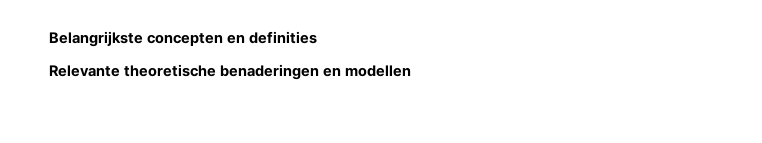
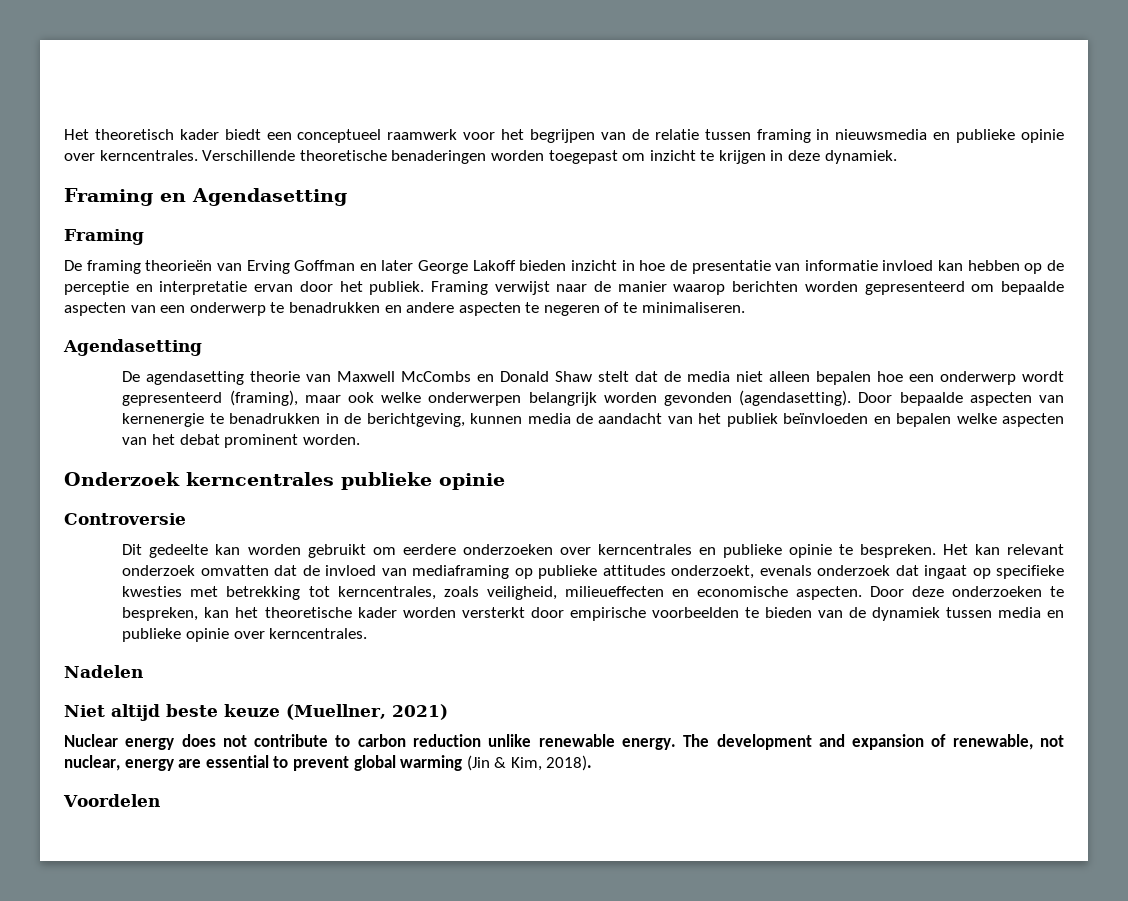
- Belangrijkste concepten en definities
- Relevante theoretische benaderingen en modellen
+ Het theoretisch kader biedt een conceptueel raamwerk voor het begrijpen van de relatie tussen framing in nieuwsmedia en publieke opinie over kerncentrales. Verschillende theoretische benaderingen worden toegepast om inzicht te krijgen in deze dynamiek.
+ Framing en Agendasetting
+ Framing
+ De framing theorieën van Erving Goffman en later George Lakoff bieden inzicht in hoe de presentatie van informatie invloed kan hebben op de perceptie en interpretatie ervan door het publiek. Framing verwijst naar de manier waarop berichten worden gepresenteerd om bepaalde aspecten van een onderwerp te benadrukken en andere aspecten te negeren of te minimaliseren.
+ Agendasetting
+ De agendasetting theorie van Maxwell McCombs en Donald Shaw stelt dat de media niet alleen bepalen hoe een onderwerp wordt gepresenteerd (framing), maar ook welke onderwerpen belangrijk worden gevonden (agendasetting). Door bepaalde aspecten van kernenergie te benadrukken in de berichtgeving, kunnen media de aandacht van het publiek beïnvloeden en bepalen welke aspecten van het debat prominent worden.
+ Onderzoek kerncentrales publieke opinie
+ Controversie
+ Dit gedeelte kan worden gebruikt om eerdere onderzoeken over kerncentrales en publieke opinie te bespreken. Het kan relevant onderzoek omvatten dat de invloed van mediaframing op publieke attitudes onderzoekt, evenals onderzoek dat ingaat op specifieke kwesties met betrekking tot kerncentrales, zoals veiligheid, milieueffecten en economische aspecten. Door deze onderzoeken te bespreken, kan het theoretische kader worden versterkt door empirische voorbeelden te bieden van de dynamiek tussen media en publieke opinie over kerncentrales.
+ Nadelen
+ Niet altijd beste keuze (Muellner, 2021)
+ Nuclear energy does not contribute to carbon reduction unlike renewable energy. The development and expansion of renewable, not nuclear, energy are essential to prevent global warming (Jin & Kim, 2018).
+ Voordelen

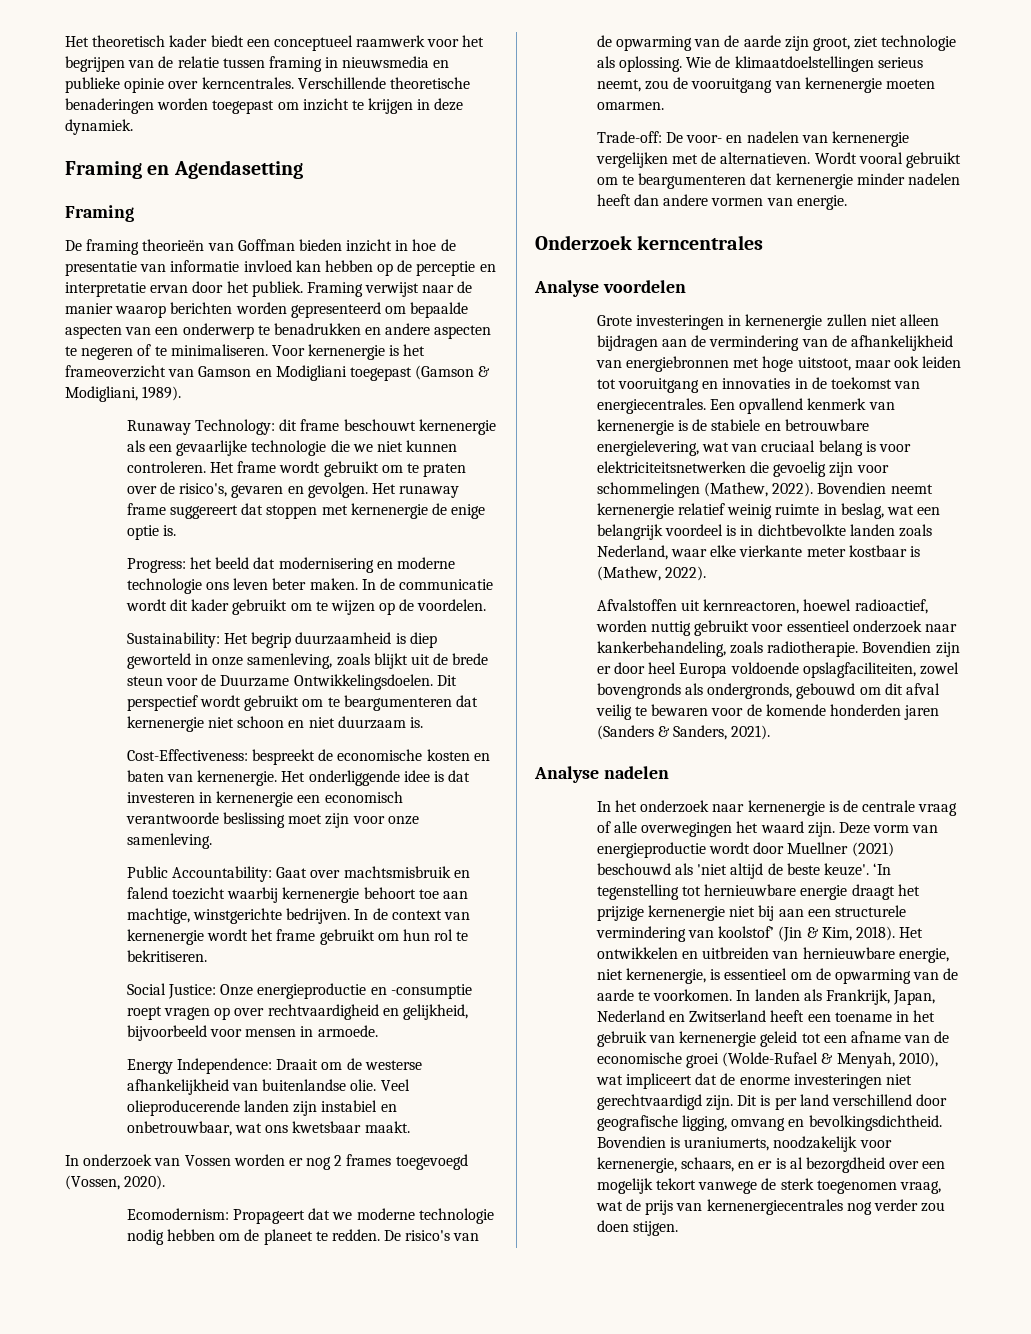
- De framing theorieën van Erving Goffman en later George Lakoff bieden inzicht in hoe de presentatie van informatie invloed kan hebben op de perceptie en interpretatie ervan door het publiek.
+ De framing theorieën van Goffman bieden inzicht in hoe de presentatie van informatie invloed kan hebben op de perceptie en interpretatie ervan door het publiek.
- Framing verwijst naar de manier waarop berichten worden gepresenteerd om bepaalde aspecten van een onderwerp te benadrukken en andere aspecten te negeren of te minimaliseren.
- Agendasetting
- De agendasetting theorie van Maxwell McCombs en Donald Shaw stelt dat de media niet alleen bepalen hoe een onderwerp wordt gepresenteerd (framing), maar ook welke onderwerpen belangrijk worden gevonden (agendasetting). Door bepaalde aspecten van kernenergie te benadrukken in de berichtgeving, kunnen media de aandacht van het publiek beïnvloeden en bepalen welke aspecten van het debat prominent worden.
- Onderzoek kerncentrales publieke opinie
- Controversie
- Dit gedeelte kan worden gebruikt om eerdere onderzoeken over kerncentrales en publieke opinie te bespreken. Het kan relevant onderzoek omvatten dat de invloed van mediaframing op publieke attitudes onderzoekt, evenals onderzoek dat ingaat op specifieke kwesties met betrekking tot kerncentrales, zoals veiligheid, milieueffecten en economische aspecten. Door deze onderzoeken te bespreken, kan het theoretische kader worden versterkt door empirische voorbeelden te bieden van de dynamiek tussen media en publieke opinie over kerncentrales.
- Nadelen
- Niet altijd beste keuze (Muellner, 2021)
- Nuclear energy does not contribute to carbon reduction unlike renewable energy. The development and expansion of renewable, not nuclear, energy are essential to prevent global warming (Jin & Kim, 2018).
- Voordelen
+ Framing verwijst naar de manier waarop berichten worden gepresenteerd om bepaalde aspecten van een onderwerp te benadrukken en andere aspecten te negeren of te minimaliseren. Voor kernenergie is het frameoverzicht van Gamson en Modigliani toegepast (Gamson & Modigliani, 1989).
+ Runaway Technology: dit frame beschouwt kernenergie als een gevaarlijke technologie die we niet kunnen controleren. Het frame wordt gebruikt om te praten over de risico's, gevaren en gevolgen. Het runaway frame suggereert dat stoppen met kernenergie de enige optie is.
+ Progress: het beeld dat modernisering en moderne technologie ons leven beter maken. In de communicatie wordt dit kader gebruikt om te wijzen op de voordelen.
+ Sustainability: Het begrip duurzaamheid is diep geworteld in onze samenleving, zoals blijkt uit de brede steun voor de Duurzame Ontwikkelingsdoelen. Dit perspectief wordt gebruikt om te beargumenteren dat kernenergie niet schoon en niet duurzaam is.
+ Cost-Effectiveness: bespreekt de economische kosten en baten van kernenergie. Het onderliggende idee is dat investeren in kernenergie een economisch verantwoorde beslissing moet zijn voor onze samenleving.
+ Public Accountability: Gaat over machtsmisbruik en falend toezicht waarbij kernenergie behoort toe aan machtige, winstgerichte bedrijven. In de context van kernenergie wordt het frame gebruikt om hun rol te bekritiseren.
+ Social Justice: Onze energieproductie en -consumptie roept vragen op over rechtvaardigheid en gelijkheid, bijvoorbeeld voor mensen in armoede.
+ Energy Independence: Draait om de westerse afhankelijkheid van buitenlandse olie. Veel olieproducerende landen zijn instabiel en onbetrouwbaar, wat ons kwetsbaar maakt.
+ In onderzoek van Vossen worden er nog 2 frames toegevoegd (Vossen, 2020).
+ Ecomodernism: Propageert dat we moderne technologie nodig hebben om de planeet te redden. De risico's van de opwarming van de aarde zijn groot, ziet technologie als oplossing. Wie de klimaatdoelstellingen serieus neemt, zou de vooruitgang van kernenergie moeten omarmen.
+ Trade-off: De voor- en nadelen van kernenergie vergelijken met de alternatieven. Wordt vooral gebruikt om te beargumenteren dat kernenergie minder nadelen heeft dan andere vormen van energie.
+ Onderzoek kerncentrales
+ Analyse voordelen
+ Grote investeringen in kernenergie zullen niet alleen bijdragen aan de vermindering van de afhankelijkheid van energiebronnen met hoge uitstoot, maar ook leiden tot vooruitgang en innovaties in de toekomst van energiecentrales. Een opvallend kenmerk van kernenergie is de stabiele en betrouwbare energielevering, wat van cruciaal belang is voor elektriciteitsnetwerken die gevoelig zijn voor schommelingen (Mathew, 2022). Bovendien neemt kernenergie relatief weinig ruimte in beslag, wat een belangrijk voordeel is in dichtbevolkte landen zoals Nederland, waar elke vierkante meter kostbaar is (Mathew, 2022).
+ Afvalstoffen uit kernreactoren, hoewel radioactief, worden nuttig gebruikt voor essentieel onderzoek naar kankerbehandeling, zoals radiotherapie. Bovendien zijn er door heel Europa voldoende opslagfaciliteiten, zowel bovengronds als ondergronds, gebouwd om dit afval veilig te bewaren voor de komende honderden jaren (Sanders & Sanders, 2021).
+ Analyse nadelen
+ In het onderzoek naar kernenergie is de centrale vraag of alle overwegingen het waard zijn. Deze vorm van energieproductie wordt door Muellner (2021) beschouwd als 'niet altijd de beste keuze'. ‘In tegenstelling tot hernieuwbare energie draagt het prijzige kernenergie niet bij aan een structurele vermindering van koolstof’ (Jin & Kim, 2018). Het ontwikkelen en uitbreiden van hernieuwbare energie, niet kernenergie, is essentieel om de opwarming van de aarde te voorkomen. In landen als Frankrijk, Japan, Nederland en Zwitserland heeft een toename in het gebruik van kernenergie geleid tot een afname van de economische groei (Wolde-Rufael & Menyah, 2010), wat impliceert dat de enorme investeringen niet gerechtvaardigd zijn. Dit is per land verschillend door geografische ligging, omvang en bevolkingsdichtheid. Bovendien is uraniumerts, noodzakelijk voor kernenergie, schaars, en er is al bezorgdheid over een mogelijk tekort vanwege de sterk toegenomen vraag, wat de prijs van kernenergiecentrales nog verder zou doen stijgen.

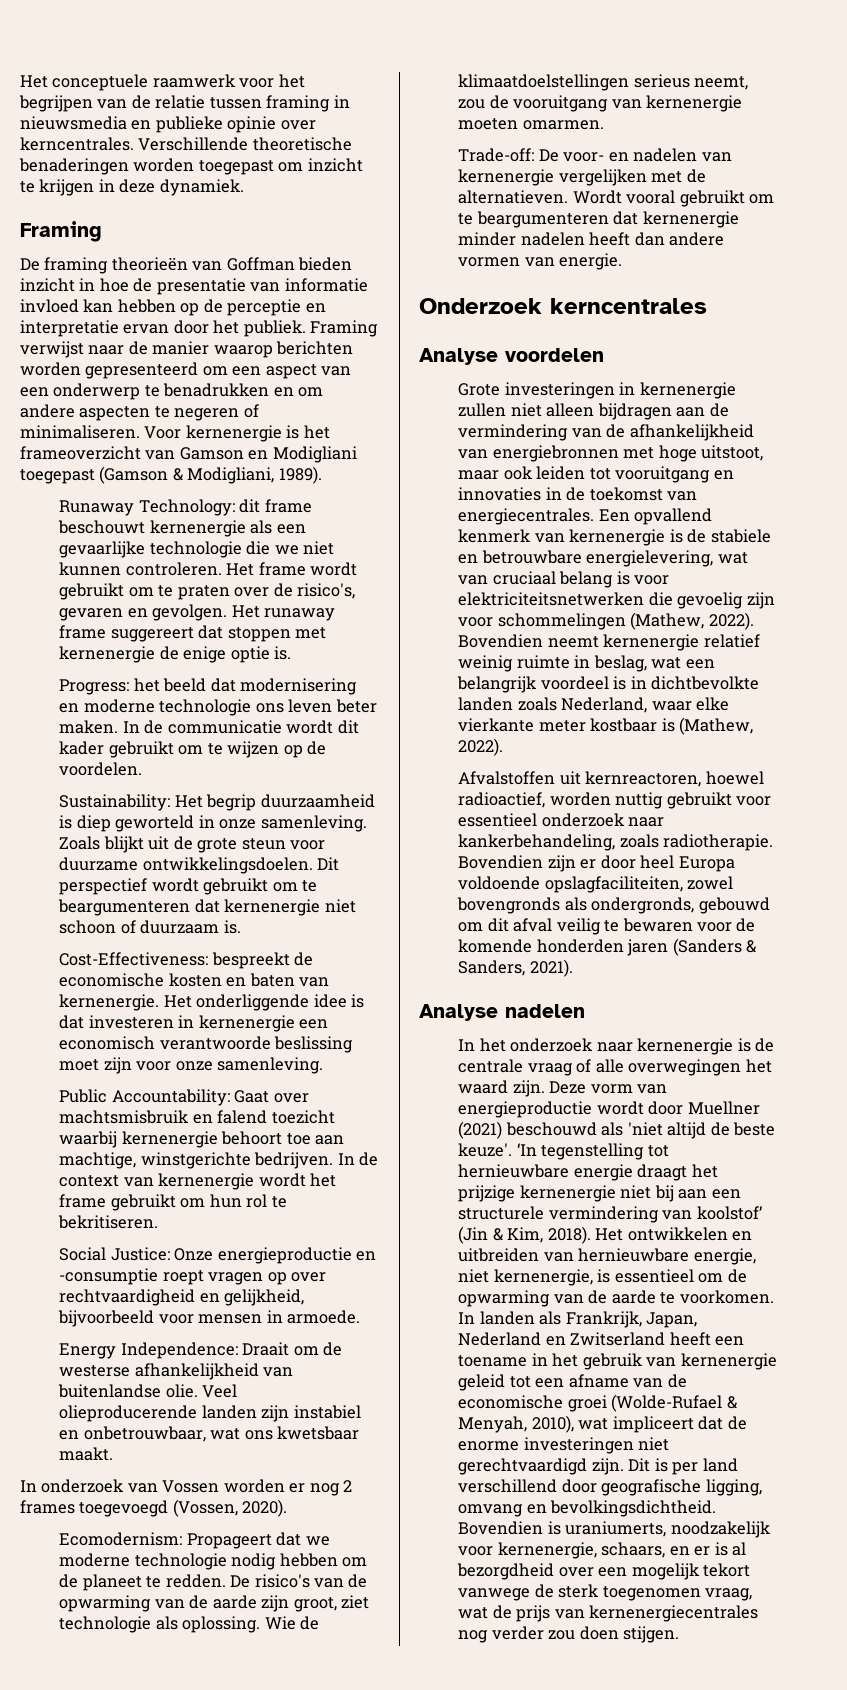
- Het theoretisch kader biedt een conceptueel raamwerk voor het begrijpen van de relatie tussen framing in nieuwsmedia en publieke opinie over kerncentrales.
+ Het conceptuele raamwerk voor het begrijpen van de relatie tussen framing in nieuwsmedia en publieke opinie over kerncentrales.
- Framing en Agendasetting
- Framing verwijst naar de manier waarop berichten worden gepresenteerd om bepaalde aspecten van een onderwerp te benadrukken en andere aspecten te negeren of te minimaliseren.
+ Framing verwijst naar de manier waarop berichten worden gepresenteerd om een aspect van een onderwerp te benadrukken en om andere aspecten te negeren of minimaliseren.
- Sustainability: Het begrip duurzaamheid is diep geworteld in onze samenleving, zoals blijkt uit de brede steun voor de Duurzame Ontwikkelingsdoelen.
+ Sustainability: Het begrip duurzaamheid is diep geworteld in onze samenleving. Zoals blijkt uit de grote steun voor duurzame ontwikkelingsdoelen.
- Dit perspectief wordt gebruikt om te beargumenteren dat kernenergie niet schoon en niet duurzaam is.
+ Dit perspectief wordt gebruikt om te beargumenteren dat kernenergie niet schoon of duurzaam is.

